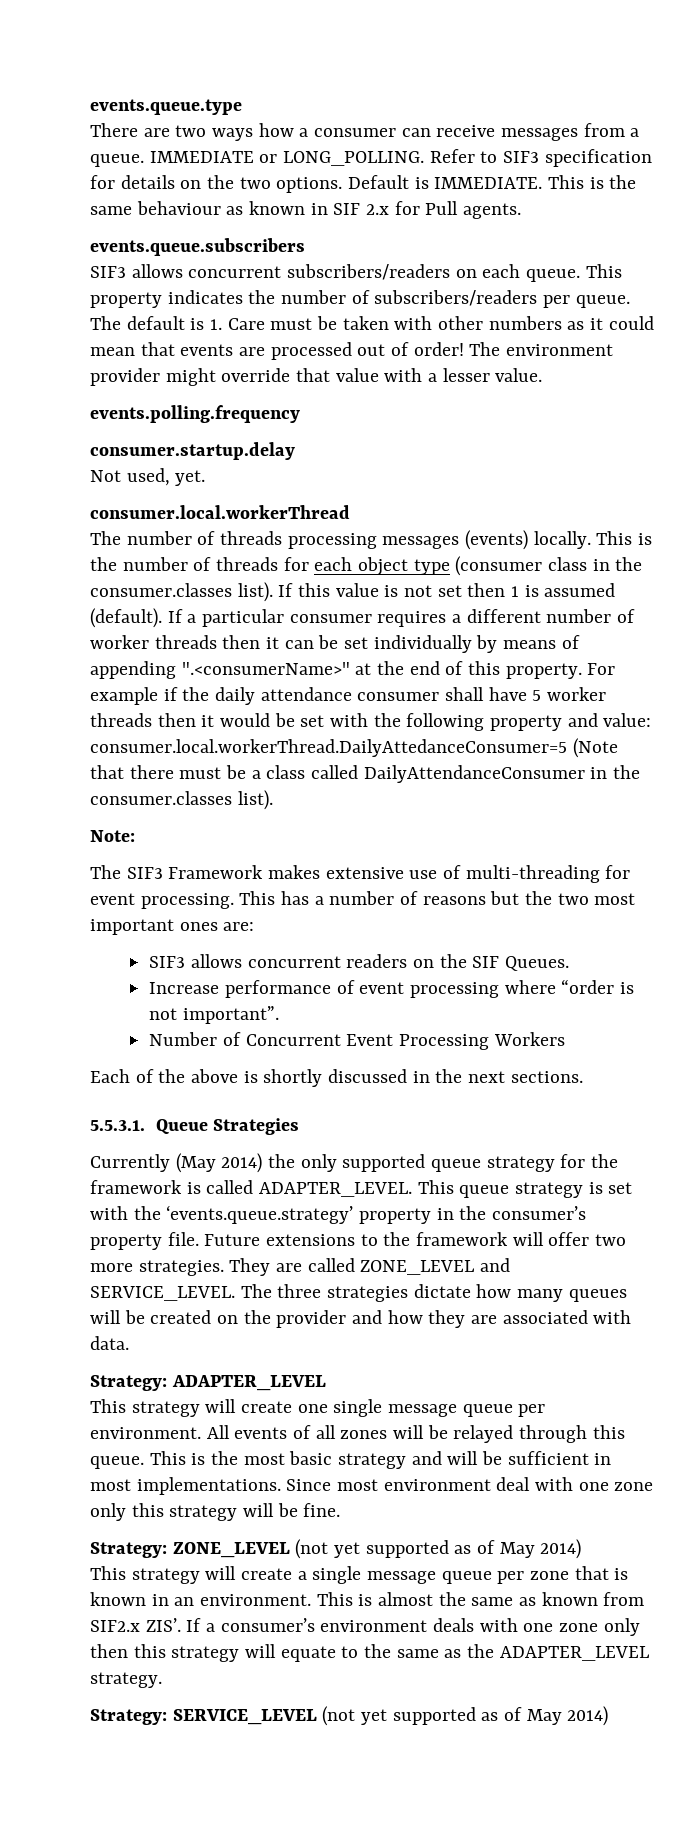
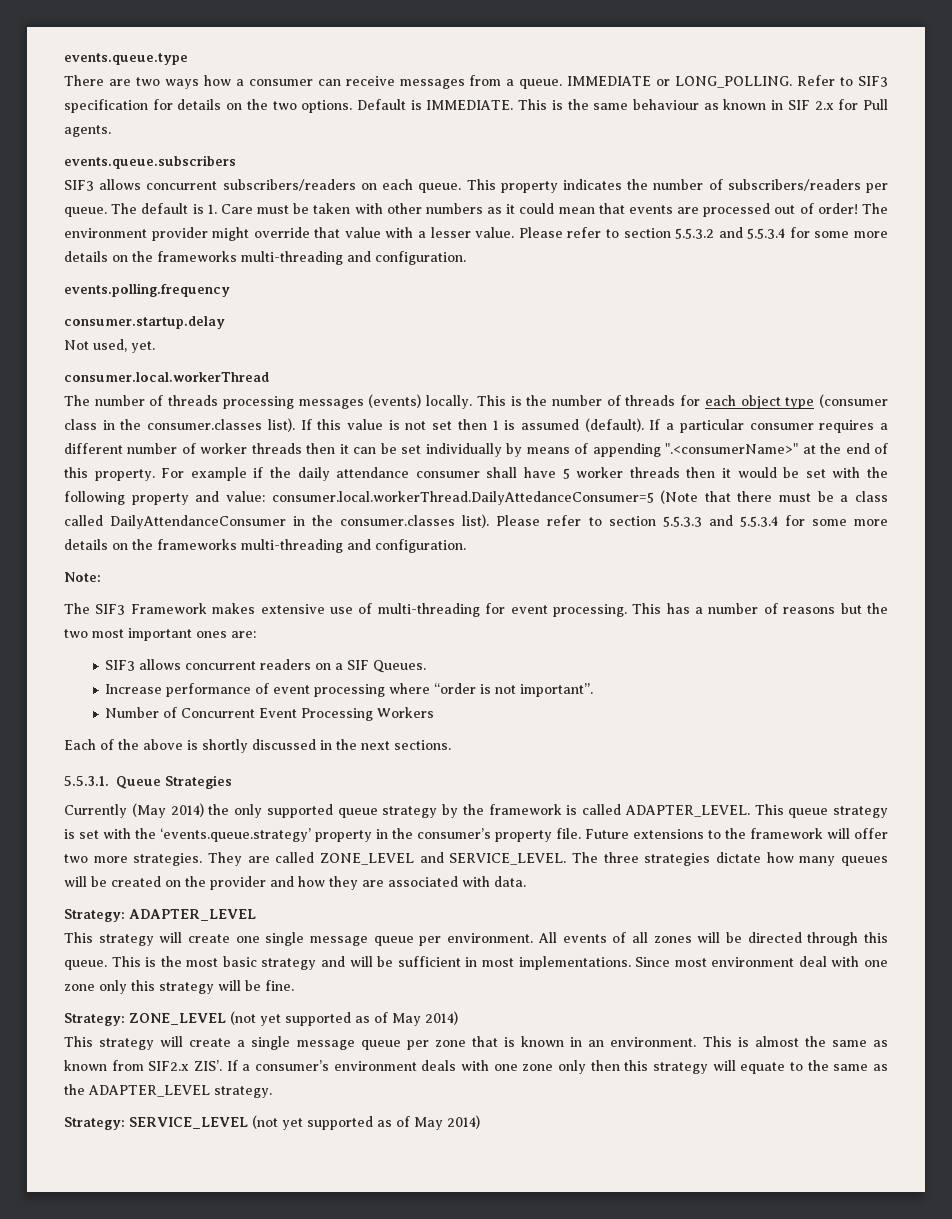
+ Please refer to section 5.5.3.2 and 5.5.3.4 for some more details on the frameworks multi-threading and configuration.
+ Please refer to section 5.5.3.3 and 5.5.3.4 for some more details on the frameworks multi-threading and configuration.
- SIF3 allows concurrent readers on the SIF Queues.
+ SIF3 allows concurrent readers on a SIF Queues.
- Currently (May 2014) the only supported queue strategy for the framework is called ADAPTER_LEVEL.
+ Currently (May 2014) the only supported queue strategy by the framework is called ADAPTER_LEVEL.
- All events of all zones will be relayed through this queue.
+ All events of all zones will be directed through this queue.

